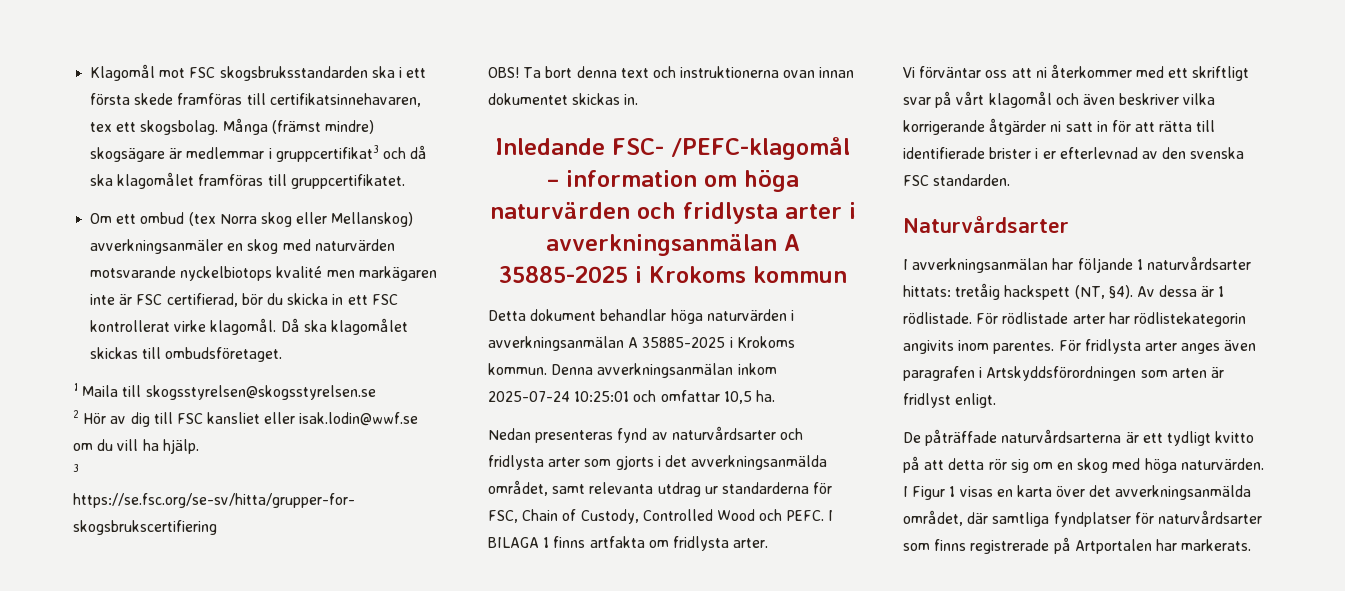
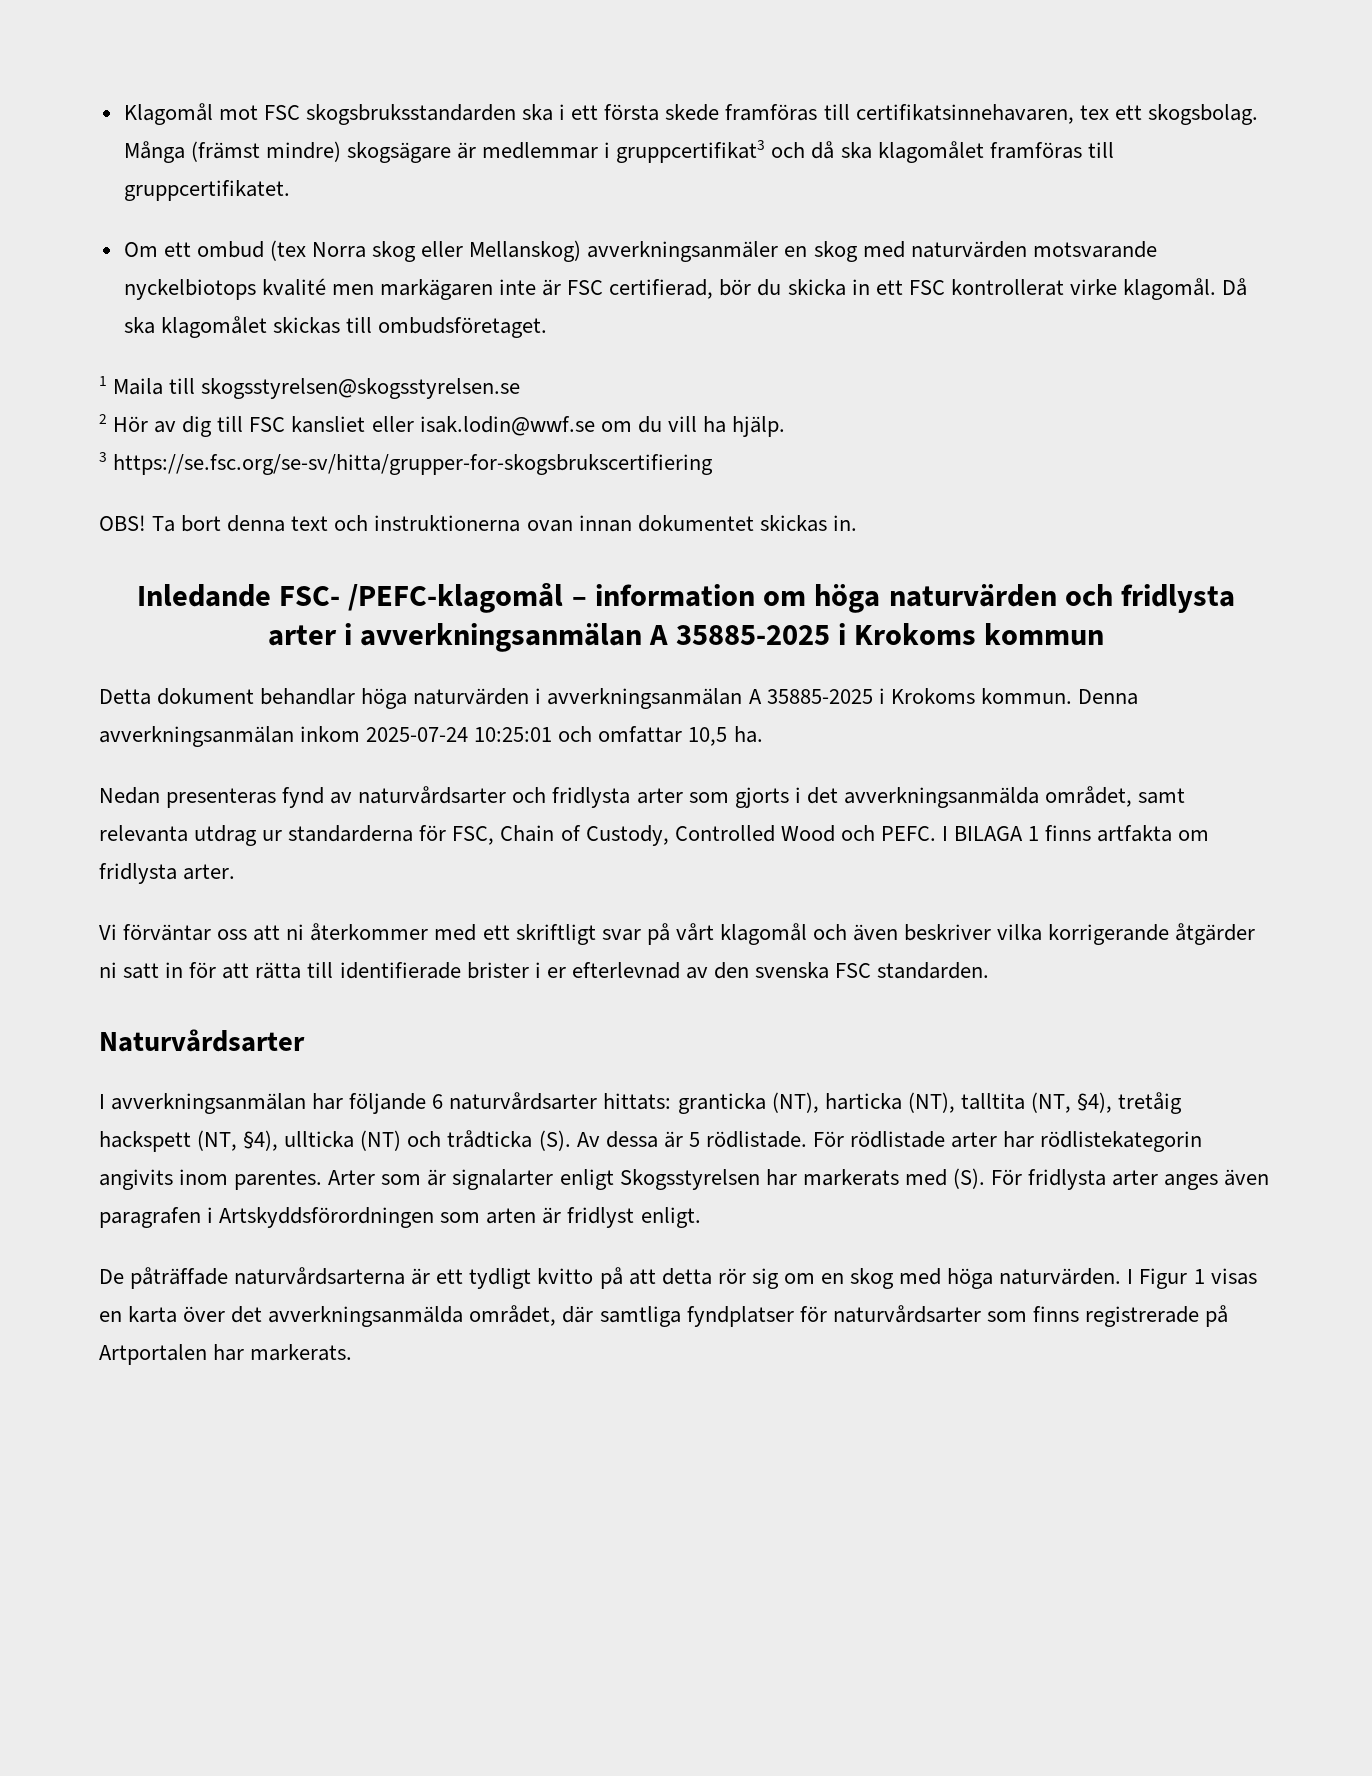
- I avverkningsanmälan har följande 1 naturvårdsarter hittats: tretåig hackspett (NT, §4). Av dessa är 1 rödlistade.
+ I avverkningsanmälan har följande 6 naturvårdsarter hittats: granticka (NT), harticka (NT), talltita (NT, §4), tretåig hackspett (NT, §4), ullticka (NT) och trådticka (S). Av dessa är 5 rödlistade.
- För fridlysta arter anges även paragrafen i Artskyddsförordningen som arten är fridlyst enligt.
+ Arter som är signalarter enligt Skogsstyrelsen har markerats med (S). För fridlysta arter anges även paragrafen i Artskyddsförordningen som arten är fridlyst enligt.

